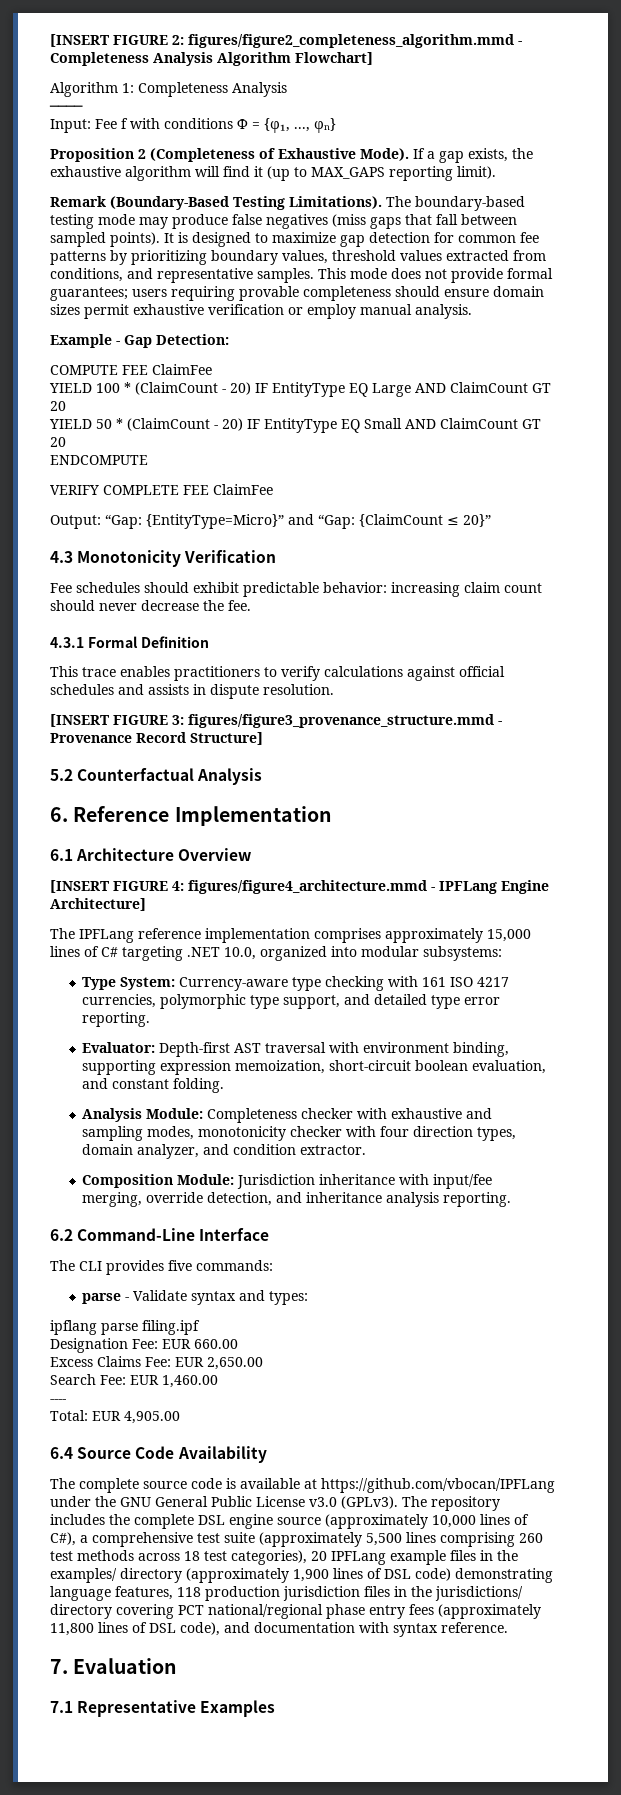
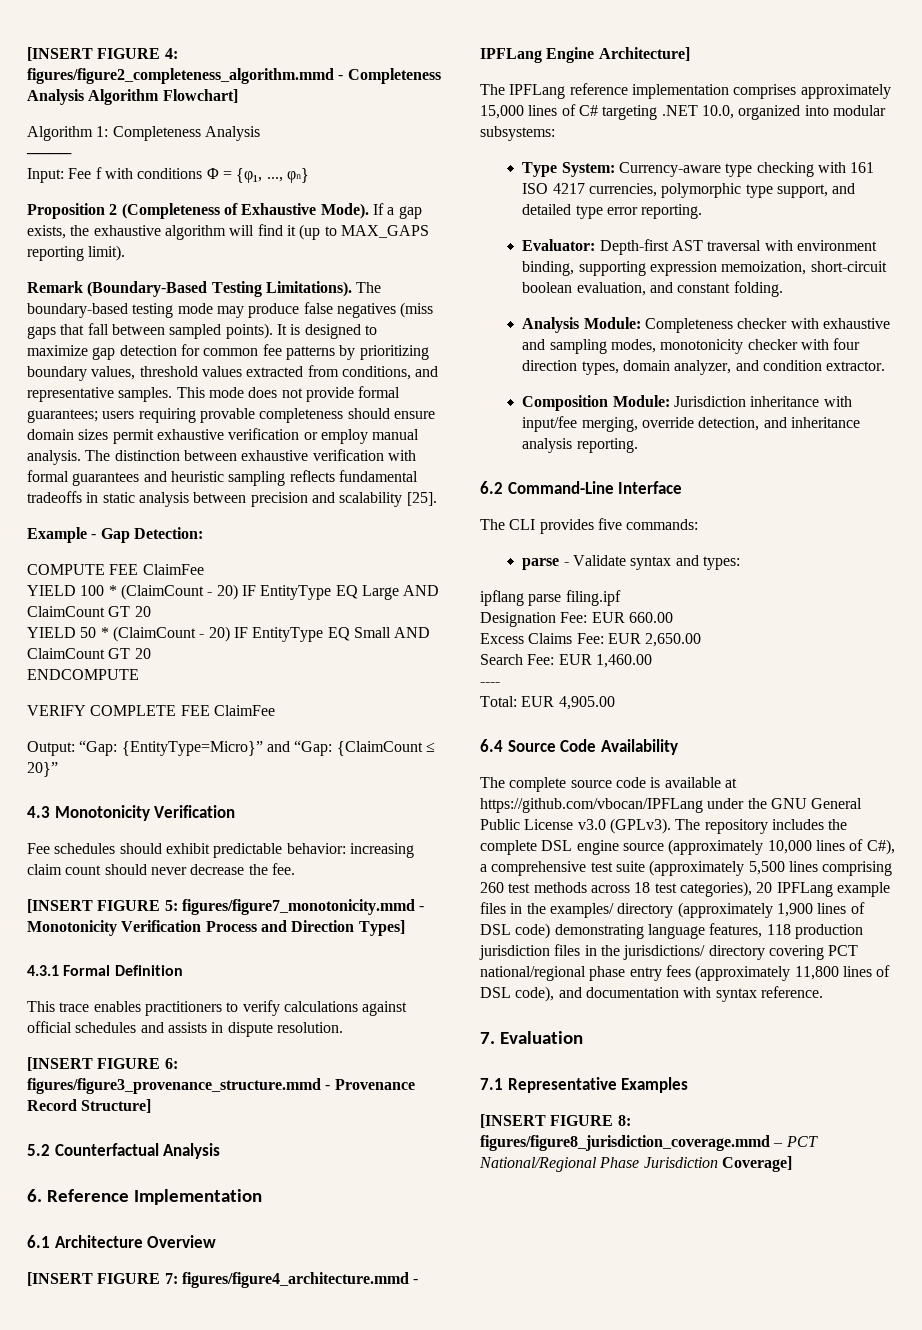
- [INSERT FIGURE 2: figures/figure2_completeness_algorithm.mmd - Completeness Analysis Algorithm Flowchart]
+ [INSERT FIGURE 4: figures/figure2_completeness_algorithm.mmd - Completeness Analysis Algorithm Flowchart]
+ The distinction between exhaustive verification with formal guarantees and heuristic sampling reflects fundamental tradeoffs in static analysis between precision and scalability [25].
+ [INSERT FIGURE 5: figures/figure7_monotonicity.mmd - Monotonicity Verification Process and Direction Types]
- [INSERT FIGURE 3: figures/figure3_provenance_structure.mmd - Provenance Record Structure]
+ [INSERT FIGURE 6: figures/figure3_provenance_structure.mmd - Provenance Record Structure]
- [INSERT FIGURE 4: figures/figure4_architecture.mmd - IPFLang Engine Architecture]
+ [INSERT FIGURE 7: figures/figure4_architecture.mmd - IPFLang Engine Architecture]
+ [INSERT FIGURE 8: figures/figure8_jurisdiction_coverage.mmd – PCT National/Regional Phase Jurisdiction Coverage]

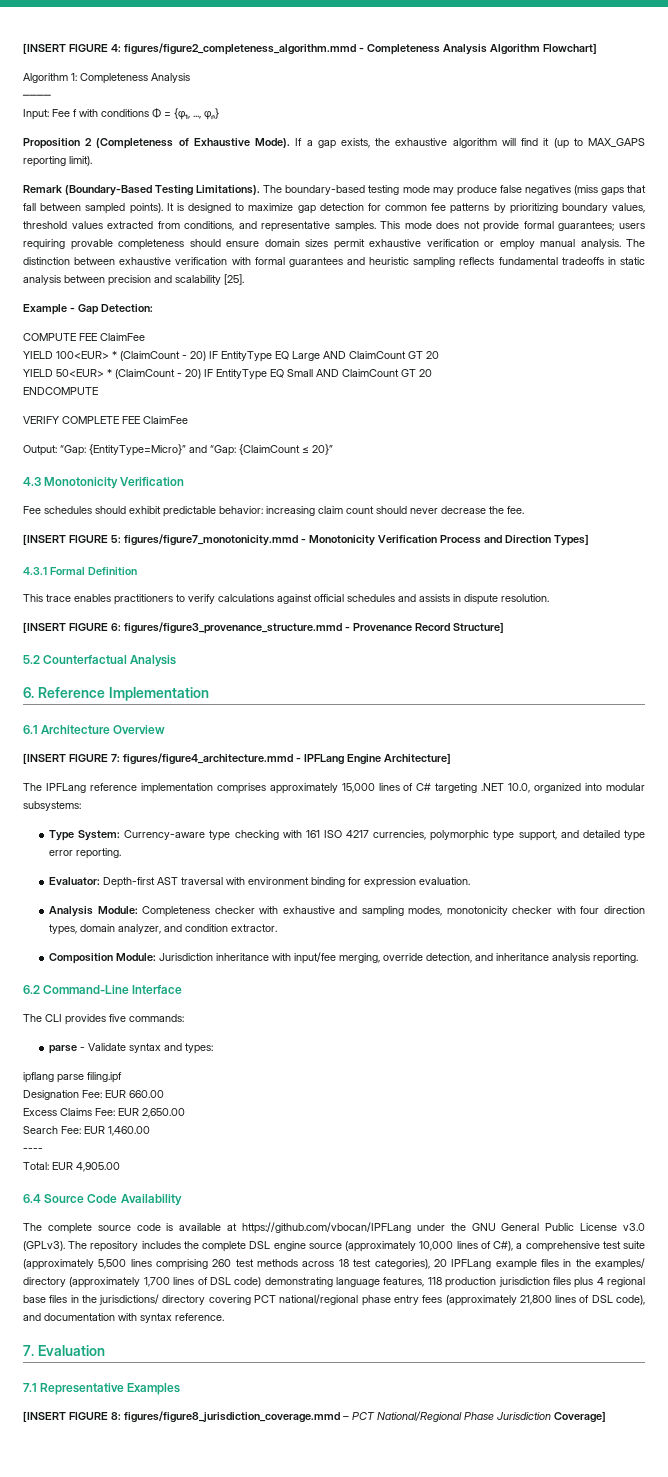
- YIELD 100 * (ClaimCount - 20) IF EntityType EQ Large AND ClaimCount GT 20
+ YIELD 100<EUR> * (ClaimCount - 20) IF EntityType EQ Large AND ClaimCount GT 20
- YIELD 50 * (ClaimCount - 20) IF EntityType EQ Small AND ClaimCount GT 20
+ YIELD 50<EUR> * (ClaimCount - 20) IF EntityType EQ Small AND ClaimCount GT 20
- Evaluator: Depth-first AST traversal with environment binding, supporting expression memoization, short-circuit boolean evaluation, and constant folding.
+ Evaluator: Depth-first AST traversal with environment binding for expression evaluation.
- The repository includes the complete DSL engine source (approximately 10,000 lines of C#), a comprehensive test suite (approximately 5,500 lines comprising 260 test methods across 18 test categories), 20 IPFLang example files in the examples/ directory (approximately 1,900 lines of DSL code) demonstrating language features, 118 production jurisdiction files in the jurisdictions/ directory covering PCT national/regional phase entry fees (approximately 11,800 lines of DSL code), and documentation with syntax reference.
+ The repository includes the complete DSL engine source (approximately 10,000 lines of C#), a comprehensive test suite (approximately 5,500 lines comprising 260 test methods across 18 test categories), 20 IPFLang example files in the examples/ directory (approximately 1,700 lines of DSL code) demonstrating language features, 118 production jurisdiction files plus 4 regional base files in the jurisdictions/ directory covering PCT national/regional phase entry fees (approximately 21,800 lines of DSL code), and documentation with syntax reference.

